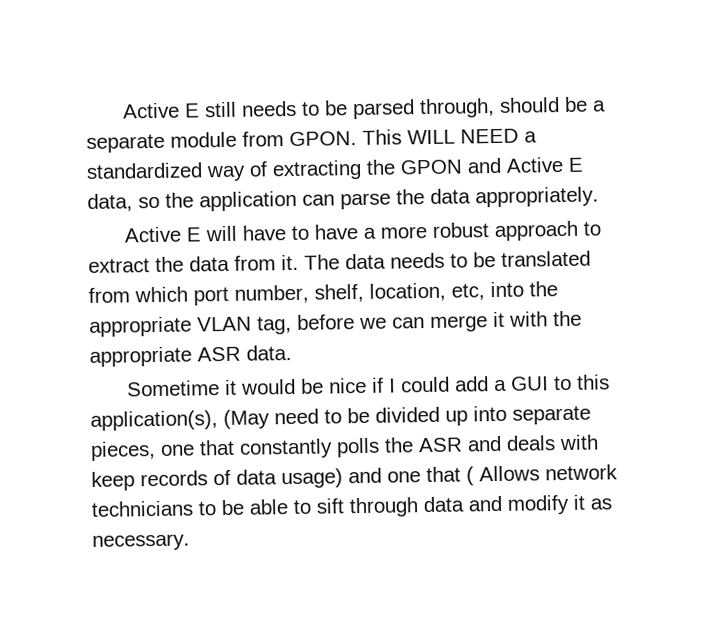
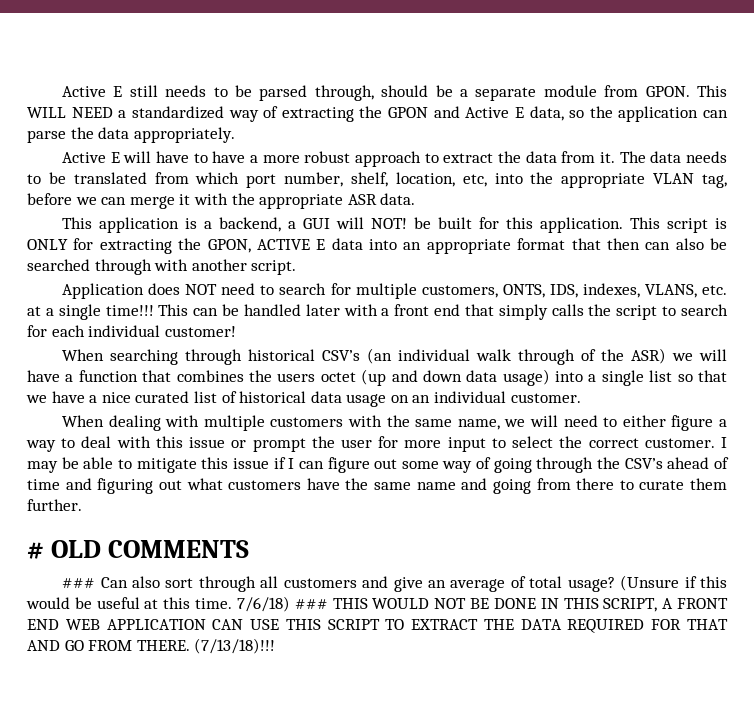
- Sometime it would be nice if I could add a GUI to this application(s), (May need to be divided up into separate pieces, one that constantly polls the ASR and deals with keep records of data usage) and one that ( Allows network technicians to be able to sift through data and modify it as necessary.
+ This application is a backend, a GUI will NOT! be built for this application. This script is ONLY for extracting the GPON, ACTIVE E data into an appropriate format that then can also be searched through with another script.
+ Application does NOT need to search for multiple customers, ONTS, IDS, indexes, VLANS, etc. at a single time!!! This can be handled later with a front end that simply calls the script to search for each individual customer!
+ When searching through historical CSV’s (an individual walk through of the ASR) we will have a function that combines the users octet (up and down data usage) into a single list so that we have a nice curated list of historical data usage on an individual customer.
+ When dealing with multiple customers with the same name, we will need to either figure a way to deal with this issue or prompt the user for more input to select the correct customer. I may be able to mitigate this issue if I can figure out some way of going through the CSV’s ahead of time and figuring out what customers have the same name and going from there to curate them further.
+ # OLD COMMENTS
+ ### Can also sort through all customers and give an average of total usage? (Unsure if this would be useful at this time. 7/6/18) ### THIS WOULD NOT BE DONE IN THIS SCRIPT, A FRONT END WEB APPLICATION CAN USE THIS SCRIPT TO EXTRACT THE DATA REQUIRED FOR THAT AND GO FROM THERE. (7/13/18)!!!

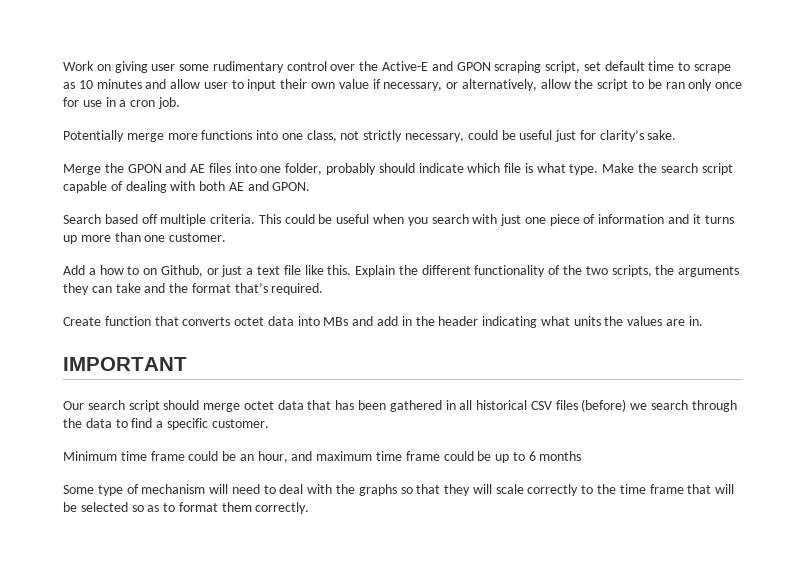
- Active E still needs to be parsed through, should be a separate module from GPON. This WILL NEED a standardized way of extracting the GPON and Active E data, so the application can parse the data appropriately.
- Active E will have to have a more robust approach to extract the data from it. The data needs to be translated from which port number, shelf, location, etc, into the appropriate VLAN tag, before we can merge it with the appropriate ASR data.
- This application is a backend, a GUI will NOT! be built for this application. This script is ONLY for extracting the GPON, ACTIVE E data into an appropriate format that then can also be searched through with another script.
- Application does NOT need to search for multiple customers, ONTS, IDS, indexes, VLANS, etc. at a single time!!! This can be handled later with a front end that simply calls the script to search for each individual customer!
- When searching through historical CSV’s (an individual walk through of the ASR) we will have a function that combines the users octet (up and down data usage) into a single list so that we have a nice curated list of historical data usage on an individual customer.
- When dealing with multiple customers with the same name, we will need to either figure a way to deal with this issue or prompt the user for more input to select the correct customer. I may be able to mitigate this issue if I can figure out some way of going through the CSV’s ahead of time and figuring out what customers have the same name and going from there to curate them further.
- # OLD COMMENTS
- ### Can also sort through all customers and give an average of total usage? (Unsure if this would be useful at this time. 7/6/18) ### THIS WOULD NOT BE DONE IN THIS SCRIPT, A FRONT END WEB APPLICATION CAN USE THIS SCRIPT TO EXTRACT THE DATA REQUIRED FOR THAT AND GO FROM THERE. (7/13/18)!!!
+ Work on giving user some rudimentary control over the Active-E and GPON scraping script, set default time to scrape as 10 minutes and allow user to input their own value if necessary, or alternatively, allow the script to be ran only once for use in a cron job.
+ Potentially merge more functions into one class, not strictly necessary, could be useful just for clarity’s sake.
+ Merge the GPON and AE files into one folder, probably should indicate which file is what type. Make the search script capable of dealing with both AE and GPON.
+ Search based off multiple criteria. This could be useful when you search with just one piece of information and it turns up more than one customer.
+ Add a how to on Github, or just a text file like this. Explain the different functionality of the two scripts, the arguments they can take and the format that’s required.
+ Create function that converts octet data into MBs and add in the header indicating what units the values are in.
+ IMPORTANT
+ Our search script should merge octet data that has been gathered in all historical CSV files (before) we search through the data to find a specific customer.
+ Minimum time frame could be an hour, and maximum time frame could be up to 6 months
+ Some type of mechanism will need to deal with the graphs so that they will scale correctly to the time frame that will be selected so as to format them correctly.

